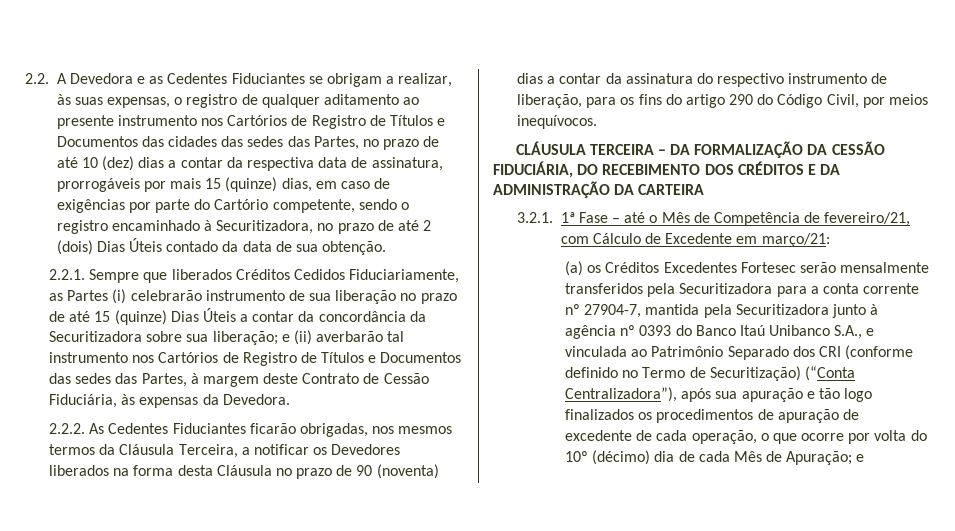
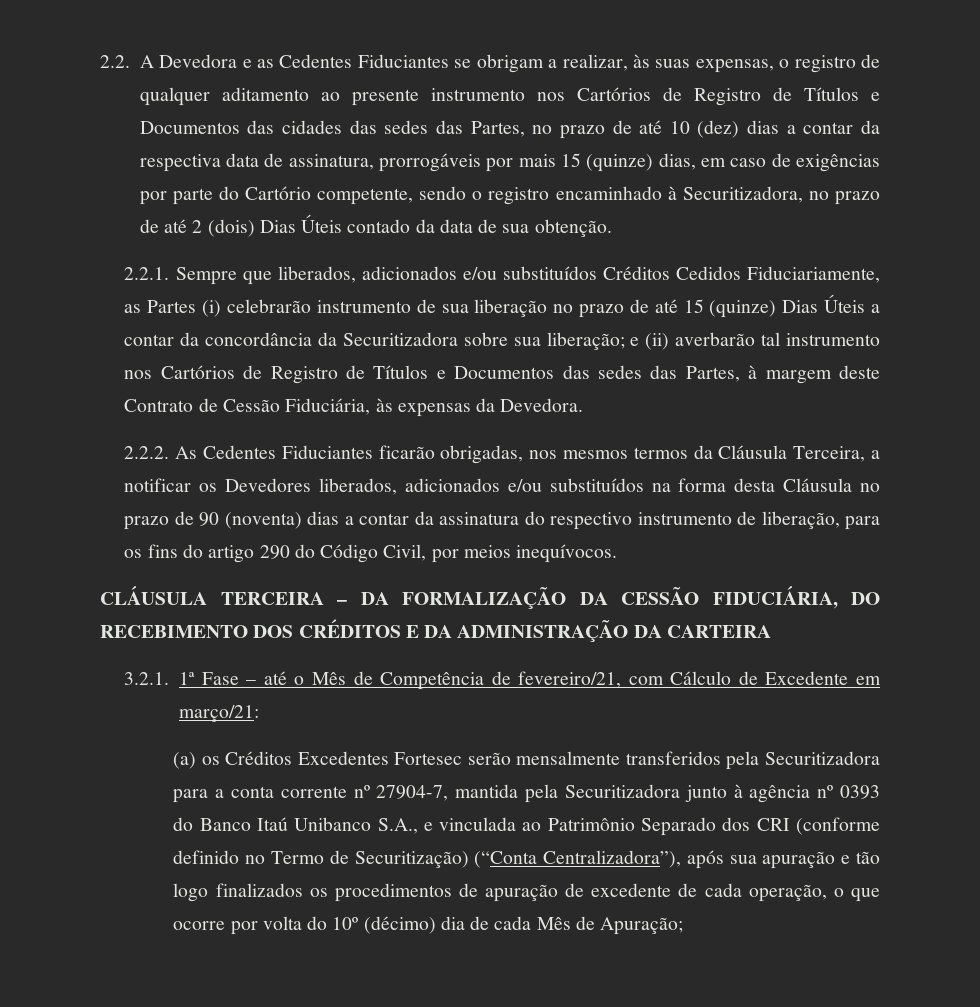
- 2.2.1. Sempre que liberados Créditos Cedidos Fiduciariamente, as Partes (i) celebrarão instrumento de sua liberação no prazo de até 15 (quinze) Dias Úteis a contar da concordância da Securitizadora sobre sua liberação; e (ii) averbarão tal instrumento nos Cartórios de Registro de Títulos e Documentos das sedes das Partes, à margem deste Contrato de Cessão Fiduciária, às expensas da Devedora.
+ 2.2.1. Sempre que liberados, adicionados e/ou substituídos Créditos Cedidos Fiduciariamente, as Partes (i) celebrarão instrumento de sua liberação no prazo de até 15 (quinze) Dias Úteis a contar da concordância da Securitizadora sobre sua liberação; e (ii) averbarão tal instrumento nos Cartórios de Registro de Títulos e Documentos das sedes das Partes, à margem deste Contrato de Cessão Fiduciária, às expensas da Devedora.
- 2.2.2. As Cedentes Fiduciantes ficarão obrigadas, nos mesmos termos da Cláusula Terceira, a notificar os Devedores liberados na forma desta Cláusula no prazo de 90 (noventa) dias a contar da assinatura do respectivo instrumento de liberação, para os fins do artigo 290 do Código Civil, por meios inequívocos.
+ 2.2.2. As Cedentes Fiduciantes ficarão obrigadas, nos mesmos termos da Cláusula Terceira, a notificar os Devedores liberados, adicionados e/ou substituídos na forma desta Cláusula no prazo de 90 (noventa) dias a contar da assinatura do respectivo instrumento de liberação, para os fins do artigo 290 do Código Civil, por meios inequívocos.
- (a) os Créditos Excedentes Fortesec serão mensalmente transferidos pela Securitizadora para a conta corrente nº 27904-7, mantida pela Securitizadora junto à agência nº 0393 do Banco Itaú Unibanco S.A., e vinculada ao Patrimônio Separado dos CRI (conforme definido no Termo de Securitização) (“Conta Centralizadora”), após sua apuração e tão logo finalizados os procedimentos de apuração de excedente de cada operação, o que ocorre por volta do 10º (décimo) dia de cada Mês de Apuração; e
+ (a) os Créditos Excedentes Fortesec serão mensalmente transferidos pela Securitizadora para a conta corrente nº 27904-7, mantida pela Securitizadora junto à agência nº 0393 do Banco Itaú Unibanco S.A., e vinculada ao Patrimônio Separado dos CRI (conforme definido no Termo de Securitização) (“Conta Centralizadora”), após sua apuração e tão logo finalizados os procedimentos de apuração de excedente de cada operação, o que ocorre por volta do 10º (décimo) dia de cada Mês de Apuração;

